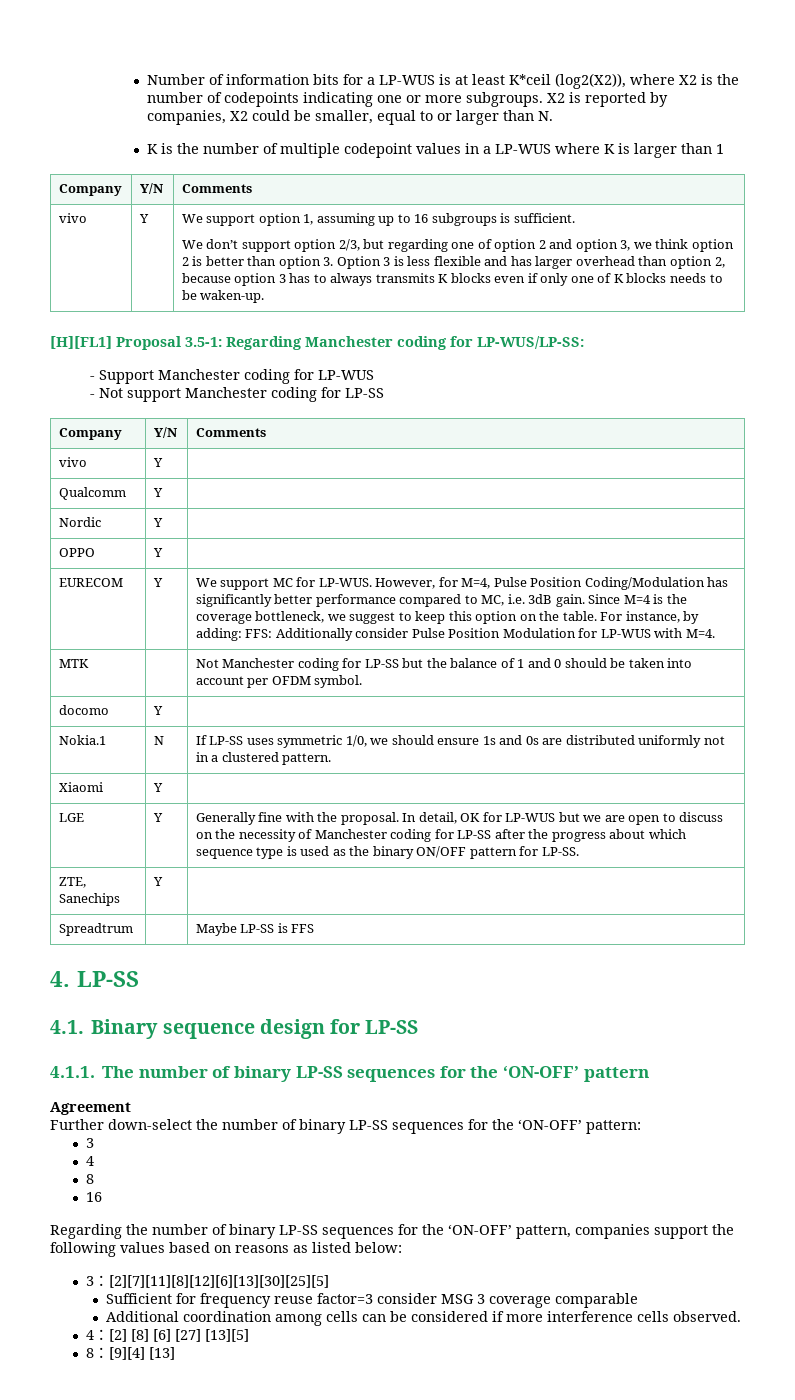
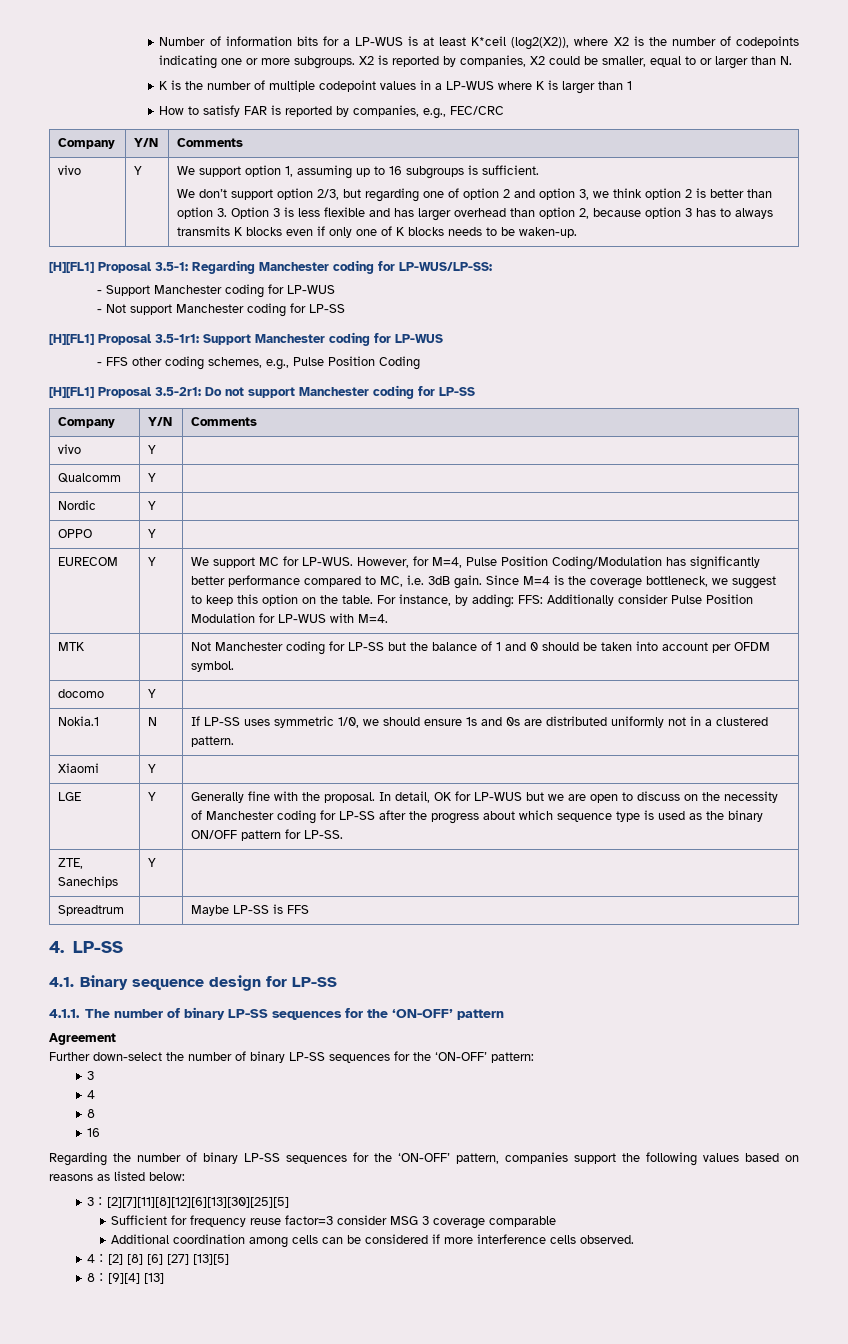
+ How to satisfy FAR is reported by companies, e.g., FEC/CRC
+ [H][FL1] Proposal 3.5-1r1: Support Manchester coding for LP-WUS
+ - FFS other coding schemes, e.g., Pulse Position Coding
+ [H][FL1] Proposal 3.5-2r1: Do not support Manchester coding for LP-SS

